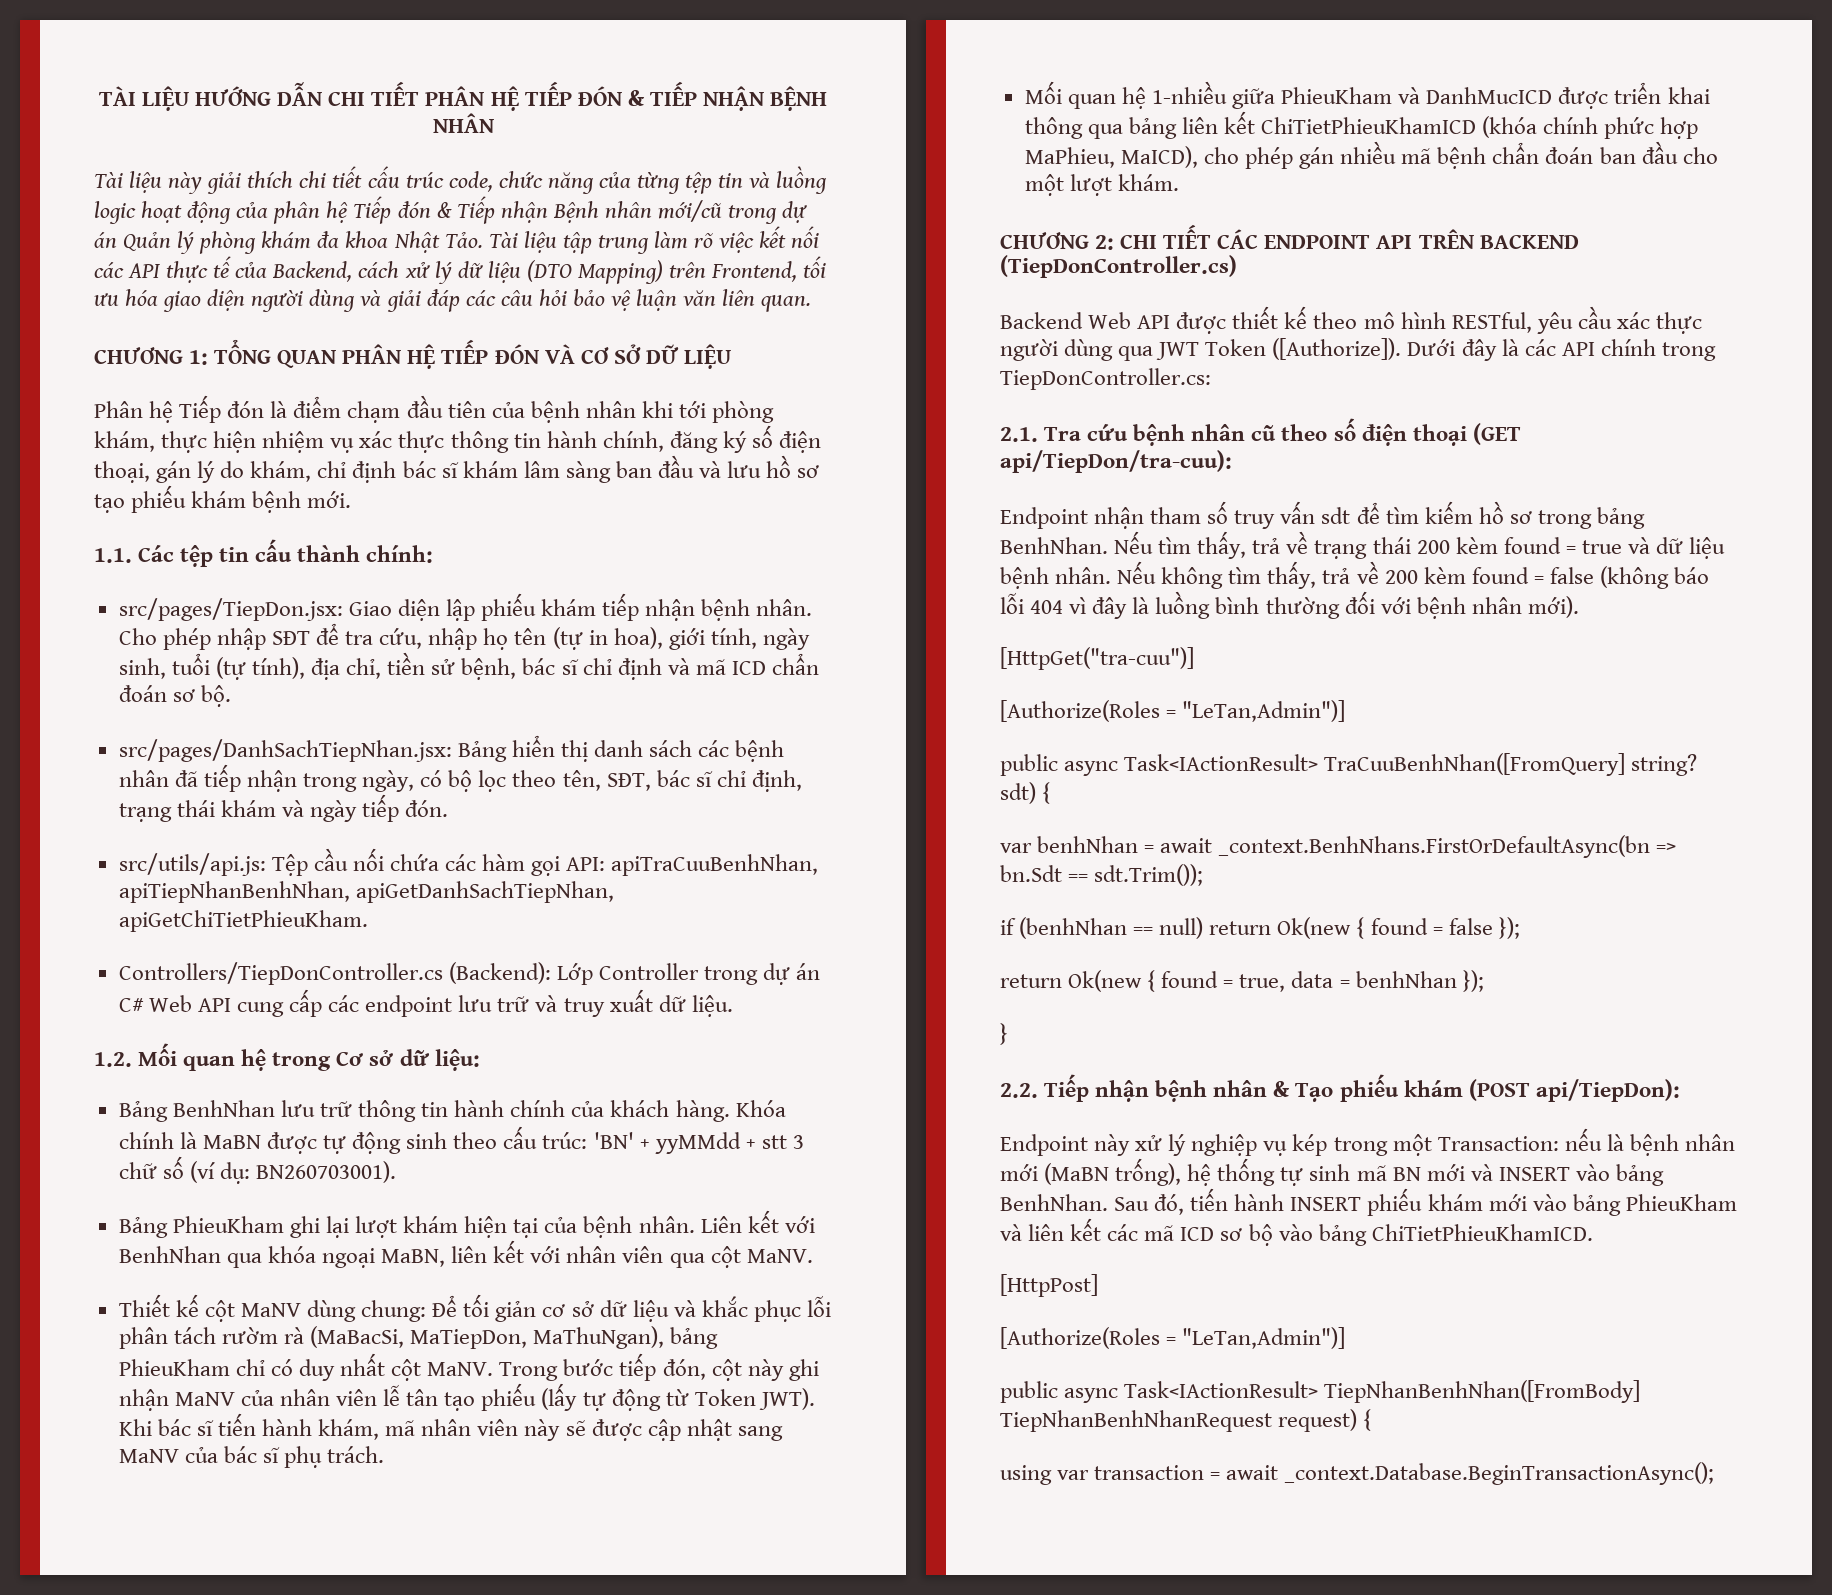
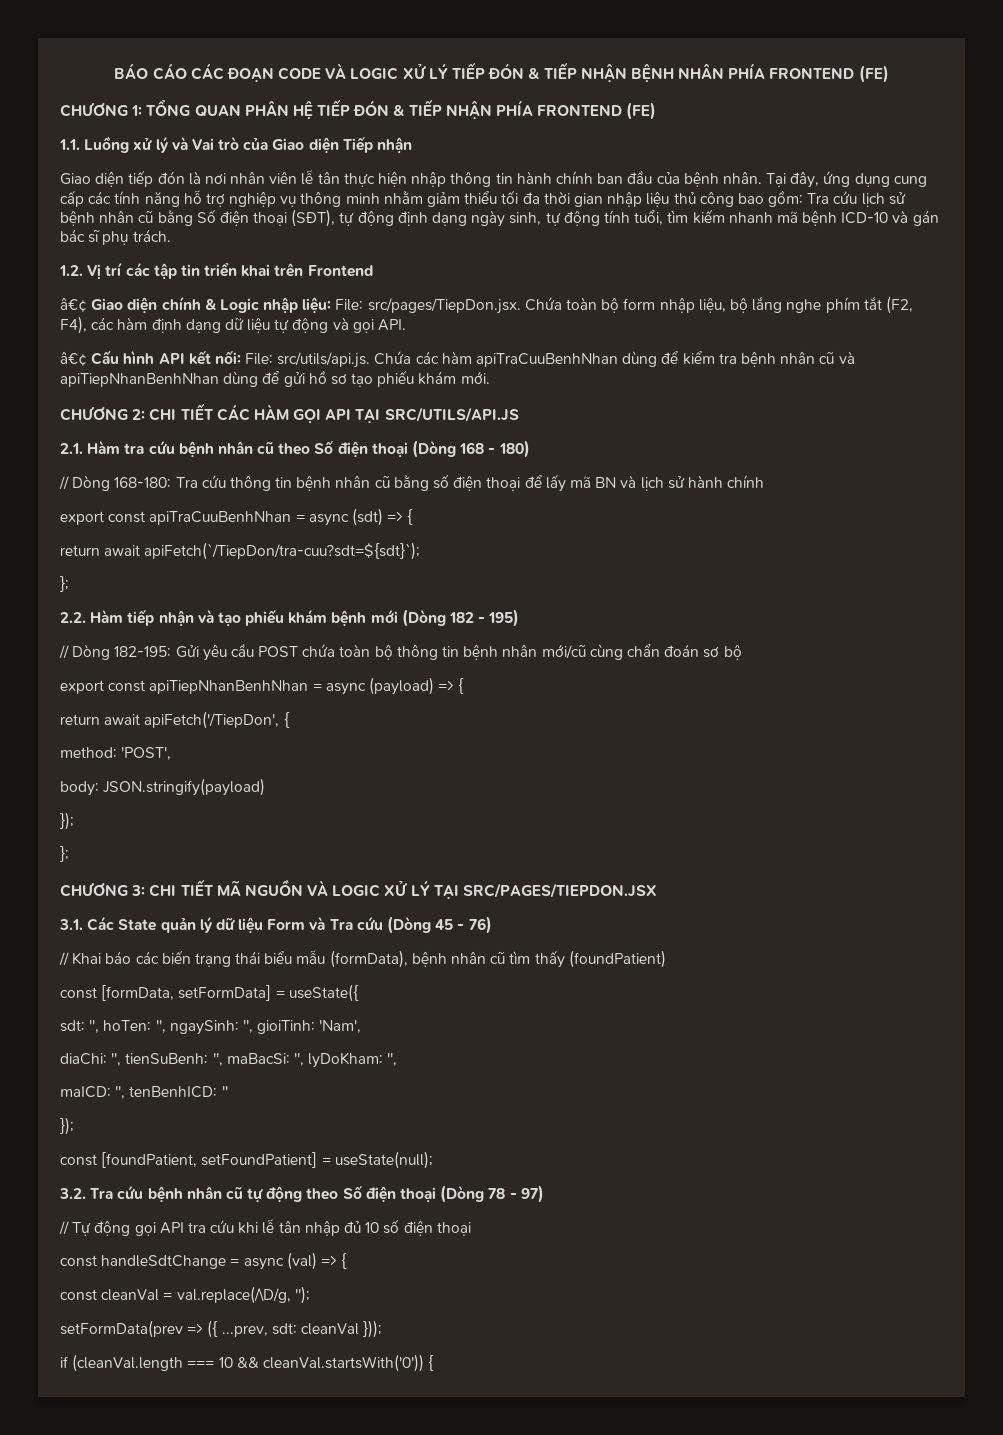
- TÀI LIỆU HƯỚNG DẪN CHI TIẾT PHÂN HỆ TIẾP ĐÓN & TIẾP NHẬN BỆNH NHÂN
- Tài liệu này giải thích chi tiết cấu trúc code, chức năng của từng tệp tin và luồng logic hoạt động của phân hệ Tiếp đón & Tiếp nhận Bệnh nhân mới/cũ trong dự án Quản lý phòng khám đa khoa Nhật Tảo. Tài liệu tập trung làm rõ việc kết nối các API thực tế của Backend, cách xử lý dữ liệu (DTO Mapping) trên Frontend, tối ưu hóa giao diện người dùng và giải đáp các câu hỏi bảo vệ luận văn liên quan.
+ BÁO CÁO CÁC ĐOẠN CODE VÀ LOGIC XỬ LÝ TIẾP ĐÓN & TIẾP NHẬN BỆNH NHÂN PHÍA FRONTEND (FE)
- CHƯƠNG 1: TỔNG QUAN PHÂN HỆ TIẾP ĐÓN VÀ CƠ SỞ DỮ LIỆU
- Phân hệ Tiếp đón là điểm chạm đầu tiên của bệnh nhân khi tới phòng khám, thực hiện nhiệm vụ xác thực thông tin hành chính, đăng ký số điện thoại, gán lý do khám, chỉ định bác sĩ khám lâm sàng ban đầu và lưu hồ sơ tạo phiếu khám bệnh mới.
+ CHƯƠNG 1: TỔNG QUAN PHÂN HỆ TIẾP ĐÓN & TIẾP NHẬN PHÍA FRONTEND (FE)
+ 1.1. Luồng xử lý và Vai trò của Giao diện Tiếp nhận
+ Giao diện tiếp đón là nơi nhân viên lễ tân thực hiện nhập thông tin hành chính ban đầu của bệnh nhân. Tại đây, ứng dụng cung cấp các tính năng hỗ trợ nghiệp vụ thông minh nhằm giảm thiểu tối đa thời gian nhập liệu thủ công bao gồm: Tra cứu lịch sử bệnh nhân cũ bằng Số điện thoại (SĐT), tự động định dạng ngày sinh, tự động tính tuổi, tìm kiếm nhanh mã bệnh ICD-10 và gán bác sĩ phụ trách.
+ 1.2. Vị trí các tập tin triển khai trên Frontend
+ â€¢ Giao diện chính & Logic nhập liệu: File: src/pages/TiepDon.jsx. Chứa toàn bộ form nhập liệu, bộ lắng nghe phím tắt (F2, F4), các hàm định dạng dữ liệu tự động và gọi API.
+ â€¢ Cấu hình API kết nối: File: src/utils/api.js. Chứa các hàm apiTraCuuBenhNhan dùng để kiểm tra bệnh nhân cũ và apiTiepNhanBenhNhan dùng để gửi hồ sơ tạo phiếu khám mới.
- 1.1. Các tệp tin cấu thành chính:
- src/pages/TiepDon.jsx: Giao diện lập phiếu khám tiếp nhận bệnh nhân. Cho phép nhập SĐT để tra cứu, nhập họ tên (tự in hoa), giới tính, ngày sinh, tuổi (tự tính), địa chỉ, tiền sử bệnh, bác sĩ chỉ định và mã ICD chẩn đoán sơ bộ.
- src/pages/DanhSachTiepNhan.jsx: Bảng hiển thị danh sách các bệnh nhân đã tiếp nhận trong ngày, có bộ lọc theo tên, SĐT, bác sĩ chỉ định, trạng thái khám và ngày tiếp đón.
- src/utils/api.js: Tệp cầu nối chứa các hàm gọi API: apiTraCuuBenhNhan, apiTiepNhanBenhNhan, apiGetDanhSachTiepNhan, apiGetChiTietPhieuKham.
- Controllers/TiepDonController.cs (Backend): Lớp Controller trong dự án C# Web API cung cấp các endpoint lưu trữ và truy xuất dữ liệu.
- 1.2. Mối quan hệ trong Cơ sở dữ liệu:
- Bảng BenhNhan lưu trữ thông tin hành chính của khách hàng. Khóa chính là MaBN được tự động sinh theo cấu trúc: 'BN' + yyMMdd + stt 3 chữ số (ví dụ: BN260703001).
- Bảng PhieuKham ghi lại lượt khám hiện tại của bệnh nhân. Liên kết với BenhNhan qua khóa ngoại MaBN, liên kết với nhân viên qua cột MaNV.
- Thiết kế cột MaNV dùng chung: Để tối giản cơ sở dữ liệu và khắc phục lỗi phân tách rườm rà (MaBacSi, MaTiepDon, MaThuNgan), bảng PhieuKham chỉ có duy nhất cột MaNV. Trong bước tiếp đón, cột này ghi nhận MaNV của nhân viên lễ tân tạo phiếu (lấy tự động từ Token JWT). Khi bác sĩ tiến hành khám, mã nhân viên này sẽ được cập nhật sang MaNV của bác sĩ phụ trách.
- Mối quan hệ 1-nhiều giữa PhieuKham và DanhMucICD được triển khai thông qua bảng liên kết ChiTietPhieuKhamICD (khóa chính phức hợp MaPhieu, MaICD), cho phép gán nhiều mã bệnh chẩn đoán ban đầu cho một lượt khám.
- CHƯƠNG 2: CHI TIẾT CÁC ENDPOINT API TRÊN BACKEND (TiepDonController.cs)
- Backend Web API được thiết kế theo mô hình RESTful, yêu cầu xác thực người dùng qua JWT Token ([Authorize]). Dưới đây là các API chính trong TiepDonController.cs:
- 2.1. Tra cứu bệnh nhân cũ theo số điện thoại (GET api/TiepDon/tra-cuu):
- Endpoint nhận tham số truy vấn sdt để tìm kiếm hồ sơ trong bảng BenhNhan. Nếu tìm thấy, trả về trạng thái 200 kèm found = true và dữ liệu bệnh nhân. Nếu không tìm thấy, trả về 200 kèm found = false (không báo lỗi 404 vì đây là luồng bình thường đối với bệnh nhân mới).
- [HttpGet("tra-cuu")]
- [Authorize(Roles = "LeTan,Admin")]
- public async Task<IActionResult> TraCuuBenhNhan([FromQuery] string? sdt) {
- var benhNhan = await _context.BenhNhans.FirstOrDefaultAsync(bn => bn.Sdt == sdt.Trim());
- if (benhNhan == null) return Ok(new { found = false });
- return Ok(new { found = true, data = benhNhan });
- }
- 2.2. Tiếp nhận bệnh nhân & Tạo phiếu khám (POST api/TiepDon):
- Endpoint này xử lý nghiệp vụ kép trong một Transaction: nếu là bệnh nhân mới (MaBN trống), hệ thống tự sinh mã BN mới và INSERT vào bảng BenhNhan. Sau đó, tiến hành INSERT phiếu khám mới vào bảng PhieuKham và liên kết các mã ICD sơ bộ vào bảng ChiTietPhieuKhamICD.
- [HttpPost]
- [Authorize(Roles = "LeTan,Admin")]
- public async Task<IActionResult> TiepNhanBenhNhan([FromBody] TiepNhanBenhNhanRequest request) {
- using var transaction = await _context.Database.BeginTransactionAsync();
+ CHƯƠNG 2: CHI TIẾT CÁC HÀM GỌI API TẠI SRC/UTILS/API.JS
+ 2.1. Hàm tra cứu bệnh nhân cũ theo Số điện thoại (Dòng 168 - 180)
+ // Dòng 168-180: Tra cứu thông tin bệnh nhân cũ bằng số điện thoại để lấy mã BN và lịch sử hành chính
+ export const apiTraCuuBenhNhan = async (sdt) => {
+ return await apiFetch(`/TiepDon/tra-cuu?sdt=${sdt}`);
+ };
+ 2.2. Hàm tiếp nhận và tạo phiếu khám bệnh mới (Dòng 182 - 195)
+ // Dòng 182-195: Gửi yêu cầu POST chứa toàn bộ thông tin bệnh nhân mới/cũ cùng chẩn đoán sơ bộ
+ export const apiTiepNhanBenhNhan = async (payload) => {
+ return await apiFetch('/TiepDon', {
+ method: 'POST',
+ body: JSON.stringify(payload)
+ });
+ };
+ CHƯƠNG 3: CHI TIẾT MÃ NGUỒN VÀ LOGIC XỬ LÝ TẠI SRC/PAGES/TIEPDON.JSX
+ 3.1. Các State quản lý dữ liệu Form và Tra cứu (Dòng 45 - 76)
+ // Khai báo các biến trạng thái biểu mẫu (formData), bệnh nhân cũ tìm thấy (foundPatient)
+ const [formData, setFormData] = useState({
+ sdt: '', hoTen: '', ngaySinh: '', gioiTinh: 'Nam',
+ diaChi: '', tienSuBenh: '', maBacSi: '', lyDoKham: '',
+ maICD: '', tenBenhICD: ''
+ });
+ const [foundPatient, setFoundPatient] = useState(null);
+ 3.2. Tra cứu bệnh nhân cũ tự động theo Số điện thoại (Dòng 78 - 97)
+ // Tự động gọi API tra cứu khi lễ tân nhập đủ 10 số điện thoại
+ const handleSdtChange = async (val) => {
+ const cleanVal = val.replace(/\D/g, '');
+ setFormData(prev => ({ ...prev, sdt: cleanVal }));
+ if (cleanVal.length === 10 && cleanVal.startsWith('0')) {

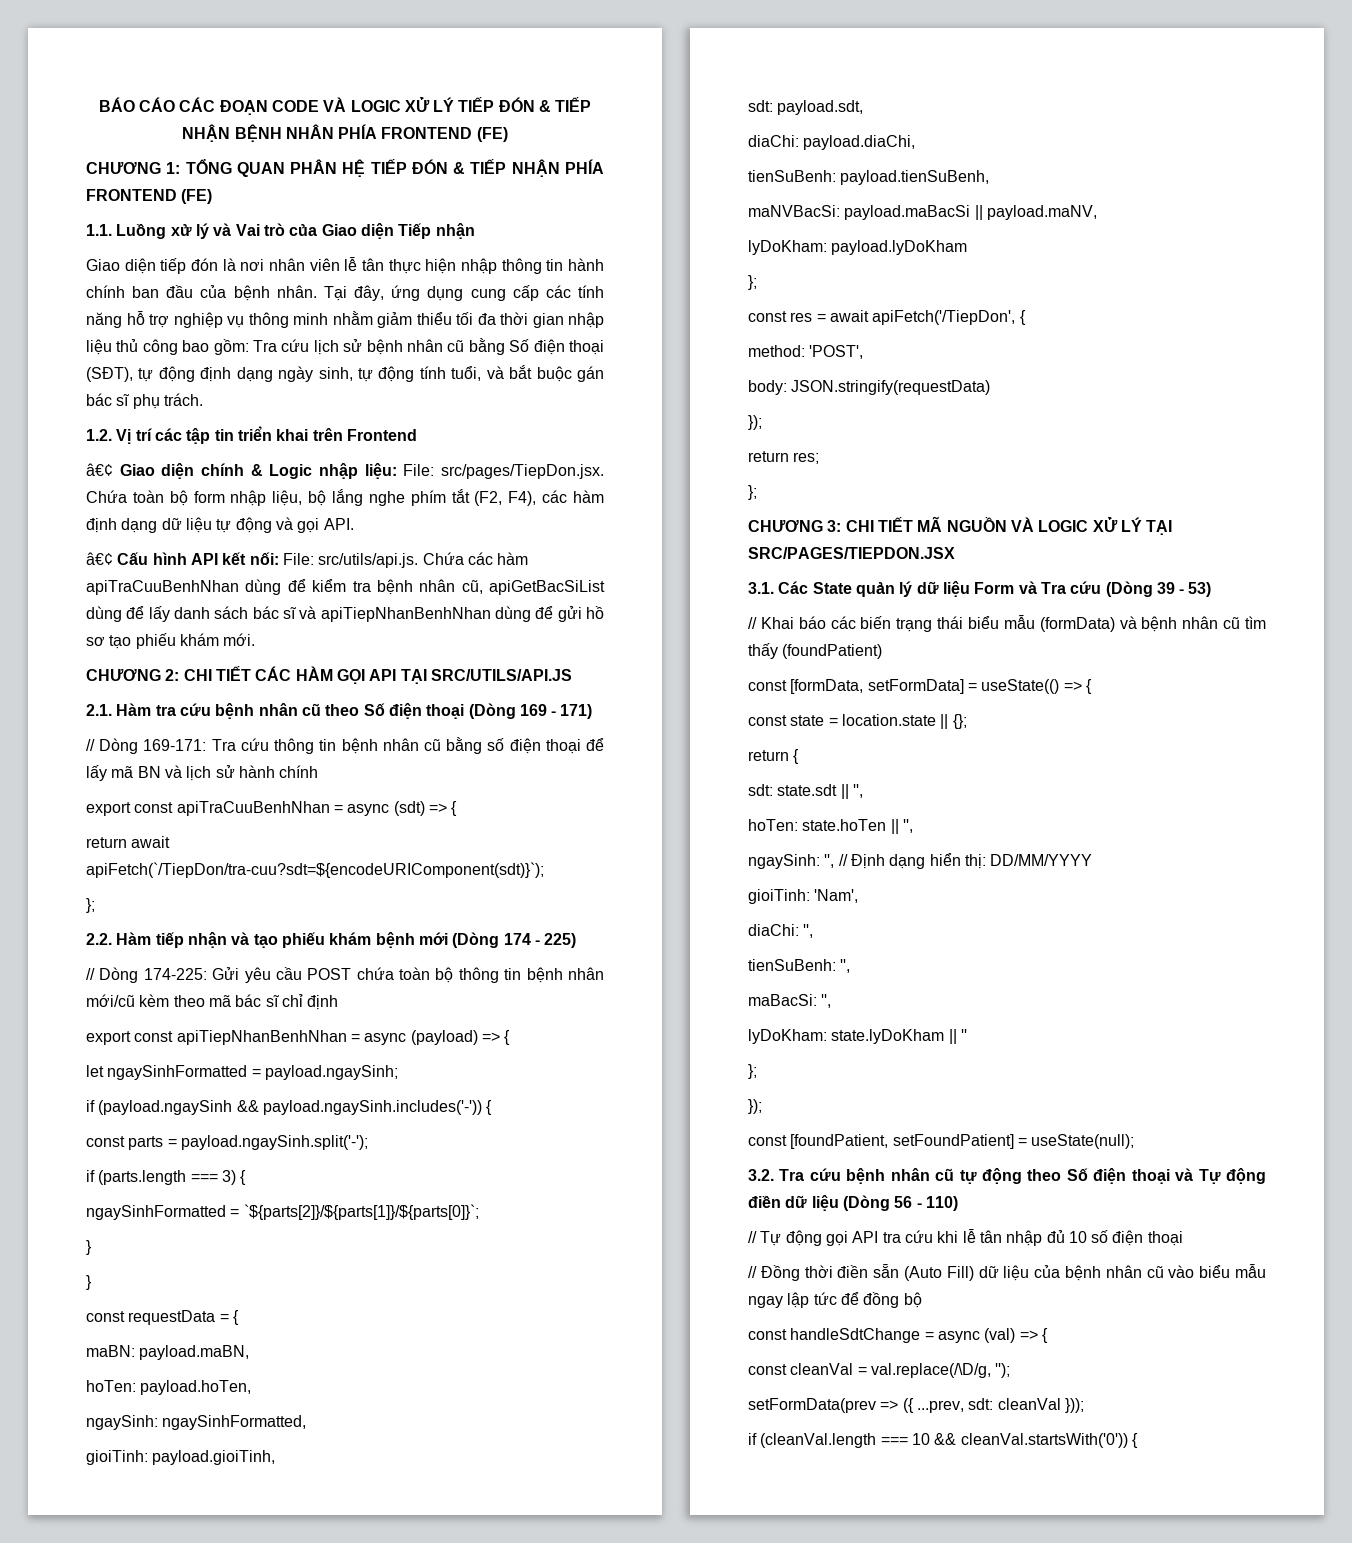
- Tại đây, ứng dụng cung cấp các tính năng hỗ trợ nghiệp vụ thông minh nhằm giảm thiểu tối đa thời gian nhập liệu thủ công bao gồm: Tra cứu lịch sử bệnh nhân cũ bằng Số điện thoại (SĐT), tự động định dạng ngày sinh, tự động tính tuổi, tìm kiếm nhanh mã bệnh ICD-10 và gán bác sĩ phụ trách.
+ Tại đây, ứng dụng cung cấp các tính năng hỗ trợ nghiệp vụ thông minh nhằm giảm thiểu tối đa thời gian nhập liệu thủ công bao gồm: Tra cứu lịch sử bệnh nhân cũ bằng Số điện thoại (SĐT), tự động định dạng ngày sinh, tự động tính tuổi, và bắt buộc gán bác sĩ phụ trách.
- â€¢ Cấu hình API kết nối: File: src/utils/api.js. Chứa các hàm apiTraCuuBenhNhan dùng để kiểm tra bệnh nhân cũ và apiTiepNhanBenhNhan dùng để gửi hồ sơ tạo phiếu khám mới.
+ â€¢ Cấu hình API kết nối: File: src/utils/api.js. Chứa các hàm apiTraCuuBenhNhan dùng để kiểm tra bệnh nhân cũ, apiGetBacSiList dùng để lấy danh sách bác sĩ và apiTiepNhanBenhNhan dùng để gửi hồ sơ tạo phiếu khám mới.
- 2.1. Hàm tra cứu bệnh nhân cũ theo Số điện thoại (Dòng 168 - 180)
- // Dòng 168-180: Tra cứu thông tin bệnh nhân cũ bằng số điện thoại để lấy mã BN và lịch sử hành chính
+ 2.1. Hàm tra cứu bệnh nhân cũ theo Số điện thoại (Dòng 169 - 171)
+ // Dòng 169-171: Tra cứu thông tin bệnh nhân cũ bằng số điện thoại để lấy mã BN và lịch sử hành chính
- return await apiFetch(`/TiepDon/tra-cuu?sdt=${sdt}`);
+ return await apiFetch(`/TiepDon/tra-cuu?sdt=${encodeURIComponent(sdt)}`);
- 2.2. Hàm tiếp nhận và tạo phiếu khám bệnh mới (Dòng 182 - 195)
- // Dòng 182-195: Gửi yêu cầu POST chứa toàn bộ thông tin bệnh nhân mới/cũ cùng chẩn đoán sơ bộ
+ 2.2. Hàm tiếp nhận và tạo phiếu khám bệnh mới (Dòng 174 - 225)
+ // Dòng 174-225: Gửi yêu cầu POST chứa toàn bộ thông tin bệnh nhân mới/cũ kèm theo mã bác sĩ chỉ định
- return await apiFetch('/TiepDon', {
+ let ngaySinhFormatted = payload.ngaySinh;
+ if (payload.ngaySinh && payload.ngaySinh.includes('-')) {
+ const parts = payload.ngaySinh.split('-');
+ if (parts.length === 3) {
+ ngaySinhFormatted = `${parts[2]}/${parts[1]}/${parts[0]}`;
+ }
+ }
+ const requestData = {
+ maBN: payload.maBN,
+ hoTen: payload.hoTen,
+ ngaySinh: ngaySinhFormatted,
+ gioiTinh: payload.gioiTinh,
+ sdt: payload.sdt,
+ diaChi: payload.diaChi,
+ tienSuBenh: payload.tienSuBenh,
+ maNVBacSi: payload.maBacSi || payload.maNV,
+ lyDoKham: payload.lyDoKham
+ };
+ const res = await apiFetch('/TiepDon', {
- body: JSON.stringify(payload)
+ body: JSON.stringify(requestData)
  });
+ return res;
- 3.1. Các State quản lý dữ liệu Form và Tra cứu (Dòng 45 - 76)
+ 3.1. Các State quản lý dữ liệu Form và Tra cứu (Dòng 39 - 53)
- // Khai báo các biến trạng thái biểu mẫu (formData), bệnh nhân cũ tìm thấy (foundPatient)
+ // Khai báo các biến trạng thái biểu mẫu (formData) và bệnh nhân cũ tìm thấy (foundPatient)
- const [formData, setFormData] = useState({
- sdt: '', hoTen: '', ngaySinh: '', gioiTinh: 'Nam',
+ const [formData, setFormData] = useState(() => {
+ const state = location.state || {};
+ return {
+ sdt: state.sdt || '',
+ hoTen: state.hoTen || '',
+ ngaySinh: '', // Định dạng hiển thị: DD/MM/YYYY
+ gioiTinh: 'Nam',
- diaChi: '', tienSuBenh: '', maBacSi: '', lyDoKham: '',
- maICD: '', tenBenhICD: ''
+ diaChi: '',
+ tienSuBenh: '',
+ maBacSi: '',
+ lyDoKham: state.lyDoKham || ''
+ };
- 3.2. Tra cứu bệnh nhân cũ tự động theo Số điện thoại (Dòng 78 - 97)
+ 3.2. Tra cứu bệnh nhân cũ tự động theo Số điện thoại và Tự động điền dữ liệu (Dòng 56 - 110)
+ // Đồng thời điền sẵn (Auto Fill) dữ liệu của bệnh nhân cũ vào biểu mẫu ngay lập tức để đồng bộ

